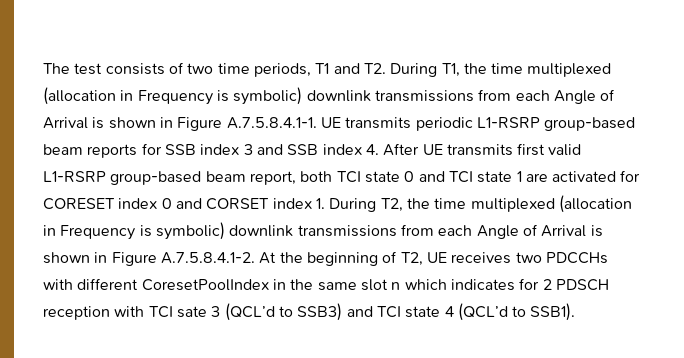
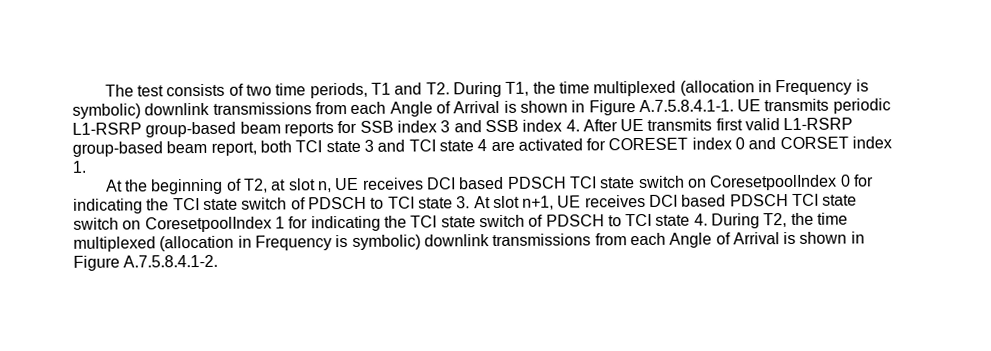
- The test consists of two time periods, T1 and T2. During T1, the time multiplexed (allocation in Frequency is symbolic) downlink transmissions from each Angle of Arrival is shown in Figure A.7.5.8.4.1-1. UE transmits periodic L1-RSRP group-based beam reports for SSB index 3 and SSB index 4. After UE transmits first valid L1-RSRP group-based beam report, both TCI state 0 and TCI state 1 are activated for CORESET index 0 and CORSET index 1. During T2, the time multiplexed (allocation in Frequency is symbolic) downlink transmissions from each Angle of Arrival is shown in Figure A.7.5.8.4.1-2. At the beginning of T2, UE receives two PDCCHs with different CoresetPoolIndex in the same slot n which indicates for 2 PDSCH reception with TCI sate 3 (QCL’d to SSB3) and TCI state 4 (QCL’d to SSB1).
+ The test consists of two time periods, T1 and T2. During T1, the time multiplexed (allocation in Frequency is symbolic) downlink transmissions from each Angle of Arrival is shown in Figure A.7.5.8.4.1-1. UE transmits periodic L1-RSRP group-based beam reports for SSB index 3 and SSB index 4. After UE transmits first valid L1-RSRP group-based beam report, both TCI state 3 and TCI state 4 are activated for CORESET index 0 and CORSET index 1.
+ At the beginning of T2, at slot n, UE receives DCI based PDSCH TCI state switch on CoresetpoolIndex 0 for indicating the TCI state switch of PDSCH to TCI state 3. At slot n+1, UE receives DCI based PDSCH TCI state switch on CoresetpoolIndex 1 for indicating the TCI state switch of PDSCH to TCI state 4. During T2, the time multiplexed (allocation in Frequency is symbolic) downlink transmissions from each Angle of Arrival is shown in Figure A.7.5.8.4.1-2.

